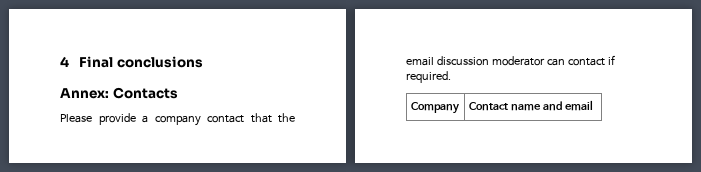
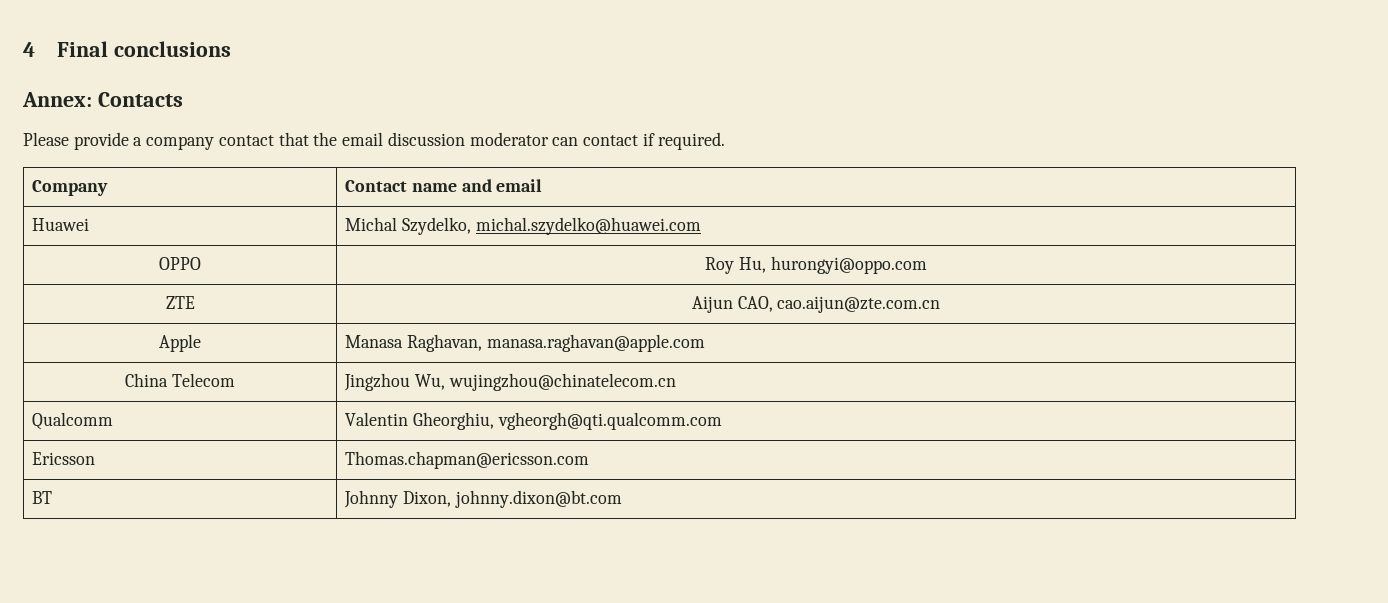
+ Huawei | Michal Szydelko, michal.szydelko@huawei.com
+ OPPO | Roy Hu, hurongyi@oppo.com
+ ZTE | Aijun CAO, cao.aijun@zte.com.cn
+ Apple | Manasa Raghavan, manasa.raghavan@apple.com
+ China Telecom | Jingzhou Wu, wujingzhou@chinatelecom.cn
+ Qualcomm | Valentin Gheorghiu, vgheorgh@qti.qualcomm.com
+ Ericsson | Thomas.chapman@ericsson.com
+ BT | Johnny Dixon, johnny.dixon@bt.com

